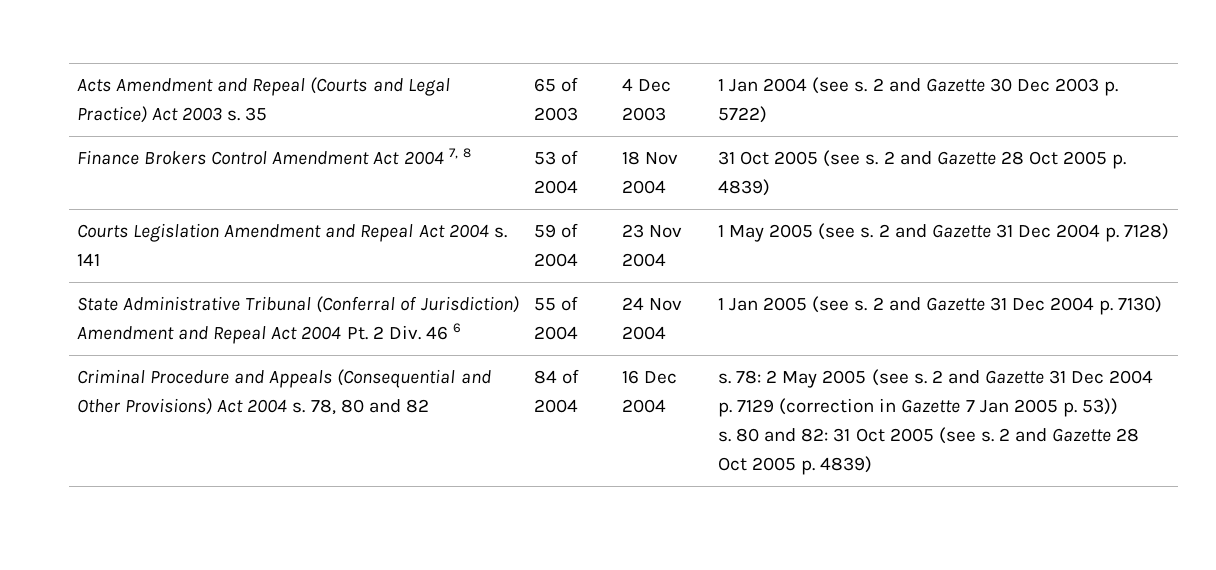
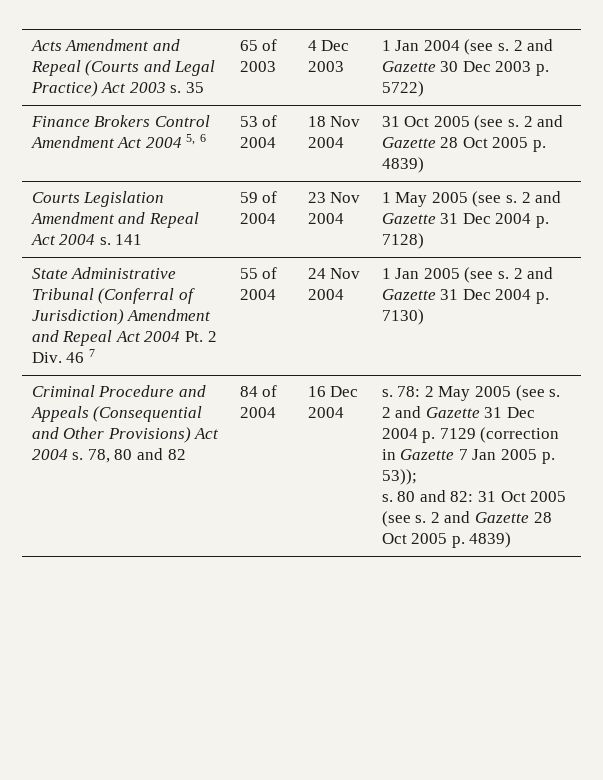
- Finance Brokers Control Amendment Act 2004 7, 8 | 53 of 2004 | 18 Nov 2004 | 31 Oct 2005 (see s. 2 and Gazette 28 Oct 2005 p. 4839)
+ Finance Brokers Control Amendment Act 2004 5, 6 | 53 of 2004 | 18 Nov 2004 | 31 Oct 2005 (see s. 2 and Gazette 28 Oct 2005 p. 4839)
- State Administrative Tribunal (Conferral of Jurisdiction) Amendment and Repeal Act 2004 Pt. 2 Div. 46 6 | 55 of 2004 | 24 Nov 2004 | 1 Jan 2005 (see s. 2 and Gazette 31 Dec 2004 p. 7130)
+ State Administrative Tribunal (Conferral of Jurisdiction) Amendment and Repeal Act 2004 Pt. 2 Div. 46 7 | 55 of 2004 | 24 Nov 2004 | 1 Jan 2005 (see s. 2 and Gazette 31 Dec 2004 p. 7130)
- 2 and Gazette 31 Dec 2004 p. 7129 (correction in Gazette 7 Jan 2005 p. 53))
+ 2 and Gazette 31 Dec 2004 p. 7129 (correction in Gazette 7 Jan 2005 p. 53));

